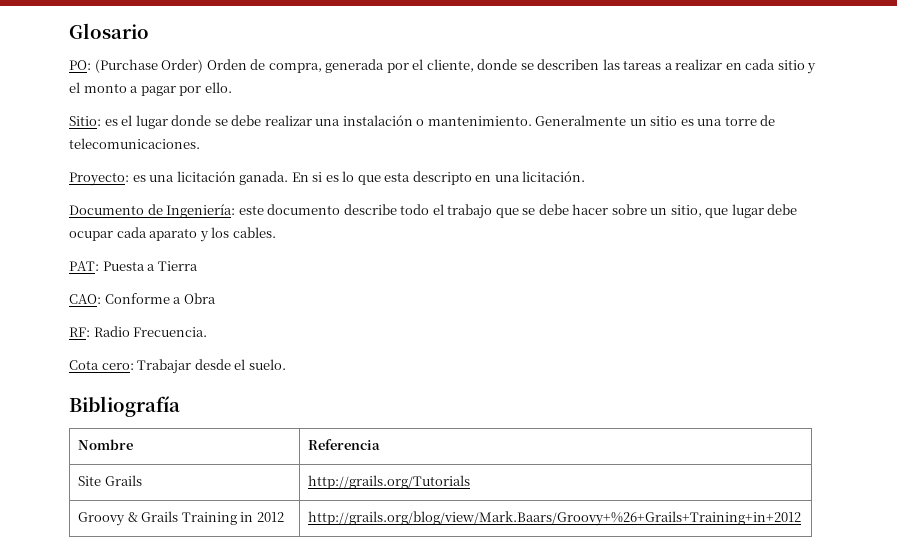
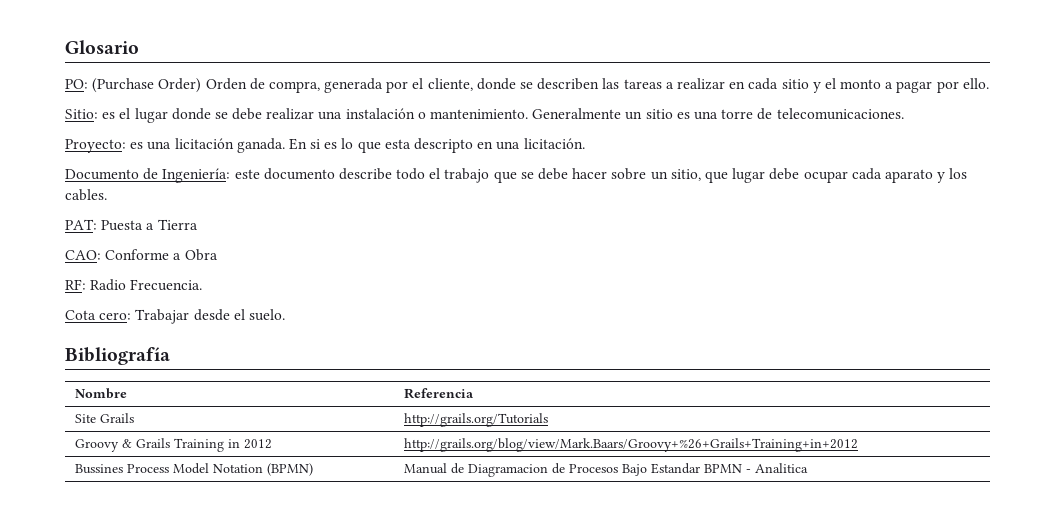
+ Bussines Process Model Notation (BPMN) | Manual de Diagramacion de Procesos Bajo Estandar BPMN - Analitica

